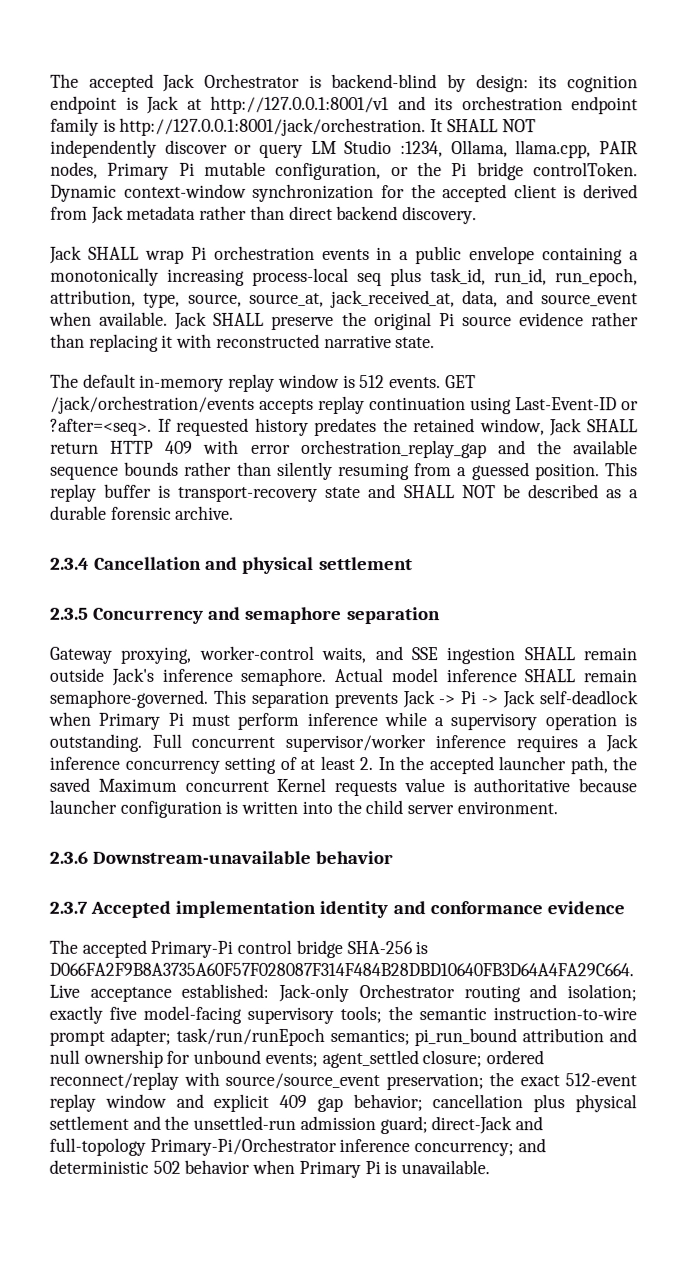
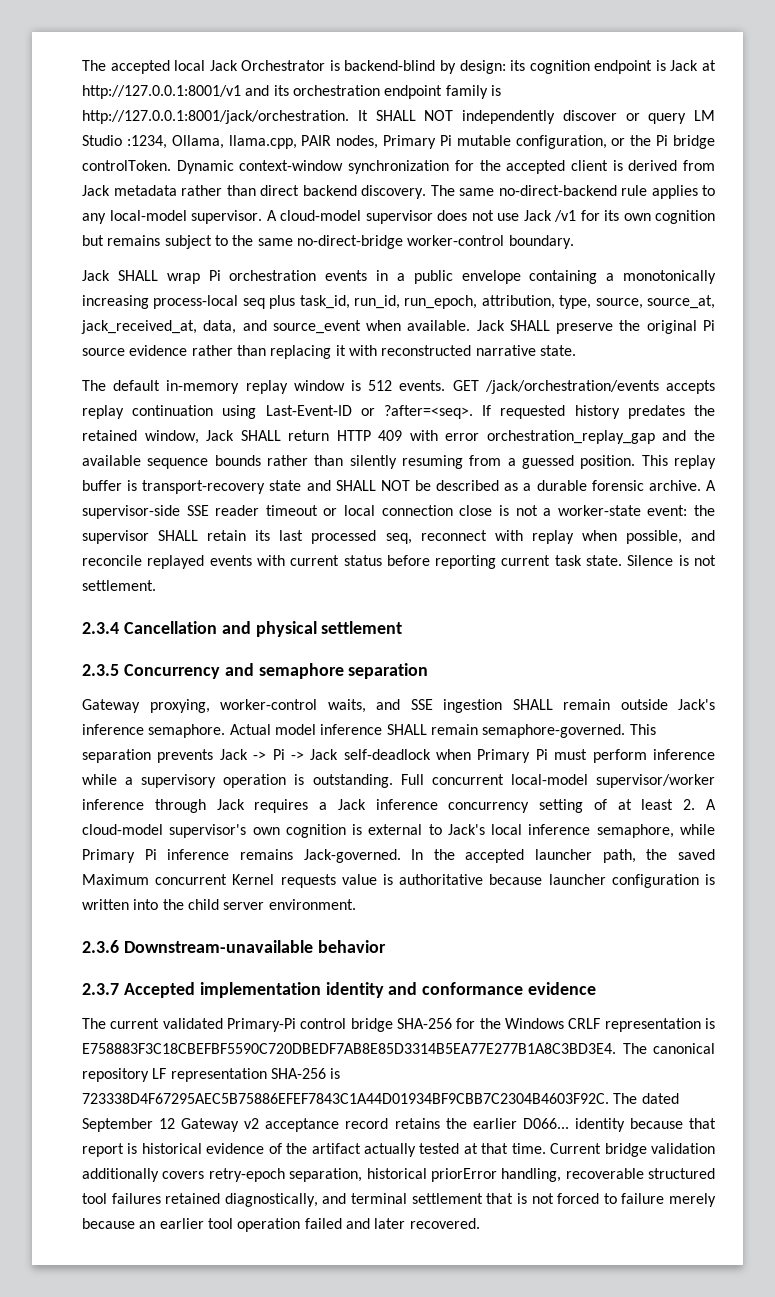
- The accepted Jack Orchestrator is backend-blind by design: its cognition endpoint is Jack at http://127.0.0.1:8001/v1 and its orchestration endpoint family is http://127.0.0.1:8001/jack/orchestration. It SHALL NOT independently discover or query LM Studio :1234, Ollama, llama.cpp, PAIR nodes, Primary Pi mutable configuration, or the Pi bridge controlToken.
+ The accepted local Jack Orchestrator is backend-blind by design: its cognition endpoint is Jack at http://127.0.0.1:8001/v1 and its orchestration endpoint family is http://127.0.0.1:8001/jack/orchestration. It SHALL NOT independently discover or query LM Studio :1234, Ollama, llama.cpp, PAIR nodes, Primary Pi mutable configuration, or the Pi bridge controlToken.
+ The same no-direct-backend rule applies to any local-model supervisor. A cloud-model supervisor does not use Jack /v1 for its own cognition but remains subject to the same no-direct-bridge worker-control boundary.
+ A supervisor-side SSE reader timeout or local connection close is not a worker-state event: the supervisor SHALL retain its last processed seq, reconnect with replay when possible, and reconcile replayed events with current status before reporting current task state. Silence is not settlement.
- Full concurrent supervisor/worker inference requires a Jack inference concurrency setting of at least 2. In the accepted launcher path, the saved Maximum concurrent Kernel requests value is authoritative because launcher configuration is written into the child server environment.
+ Full concurrent local-model supervisor/worker inference through Jack requires a Jack inference concurrency setting of at least 2. A cloud-model supervisor's own cognition is external to Jack's local inference semaphore, while Primary Pi inference remains Jack-governed. In the accepted launcher path, the saved Maximum concurrent Kernel requests value is authoritative because launcher configuration is written into the child server environment.
- The accepted Primary-Pi control bridge SHA-256 is D066FA2F9B8A3735A60F57F028087F314F484B28DBD10640FB3D64A4FA29C664. Live acceptance established: Jack-only Orchestrator routing and isolation; exactly five model-facing supervisory tools; the semantic instruction-to-wire prompt adapter; task/run/runEpoch semantics; pi_run_bound attribution and null ownership for unbound events; agent_settled closure; ordered reconnect/replay with source/source_event preservation; the exact 512-event replay window and explicit 409 gap behavior; cancellation plus physical settlement and the unsettled-run admission guard; direct-Jack and full-topology Primary-Pi/Orchestrator inference concurrency; and deterministic 502 behavior when Primary Pi is unavailable.
+ The current validated Primary-Pi control bridge SHA-256 for the Windows CRLF representation is E758883F3C18CBEFBF5590C720DBEDF7AB8E85D3314B5EA77E277B1A8C3BD3E4. The canonical repository LF representation SHA-256 is 723338D4F67295AEC5B75886EFEF7843C1A44D01934BF9CBB7C2304B4603F92C. The dated September 12 Gateway v2 acceptance record retains the earlier D066... identity because that report is historical evidence of the artifact actually tested at that time. Current bridge validation additionally covers retry-epoch separation, historical priorError handling, recoverable structured tool failures retained diagnostically, and terminal settlement that is not forced to failure merely because an earlier tool operation failed and later recovered.

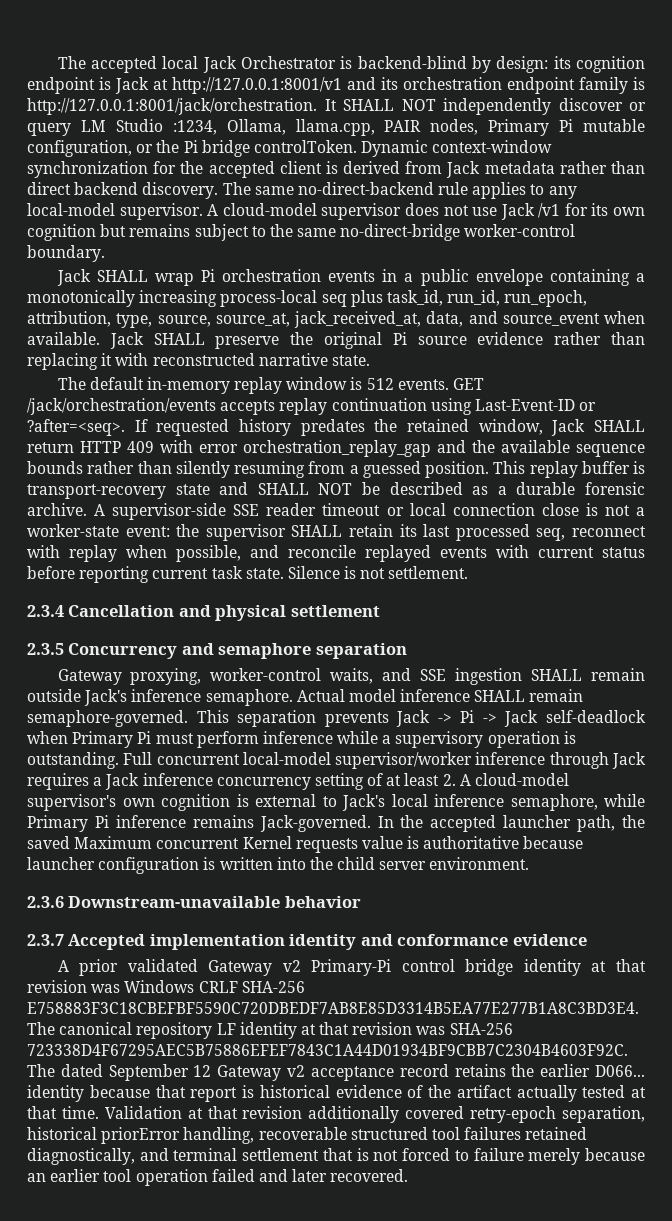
- The current validated Primary-Pi control bridge SHA-256 for the Windows CRLF representation is E758883F3C18CBEFBF5590C720DBEDF7AB8E85D3314B5EA77E277B1A8C3BD3E4.
+ A prior validated Gateway v2 Primary-Pi control bridge identity at that revision was Windows CRLF SHA-256 E758883F3C18CBEFBF5590C720DBEDF7AB8E85D3314B5EA77E277B1A8C3BD3E4.
- The canonical repository LF representation SHA-256 is 723338D4F67295AEC5B75886EFEF7843C1A44D01934BF9CBB7C2304B4603F92C.
+ The canonical repository LF identity at that revision was SHA-256 723338D4F67295AEC5B75886EFEF7843C1A44D01934BF9CBB7C2304B4603F92C.
- Current bridge validation additionally covers retry-epoch separation, historical priorError handling, recoverable structured tool failures retained diagnostically, and terminal settlement that is not forced to failure merely because an earlier tool operation failed and later recovered.
+ Validation at that revision additionally covered retry-epoch separation, historical priorError handling, recoverable structured tool failures retained diagnostically, and terminal settlement that is not forced to failure merely because an earlier tool operation failed and later recovered.

